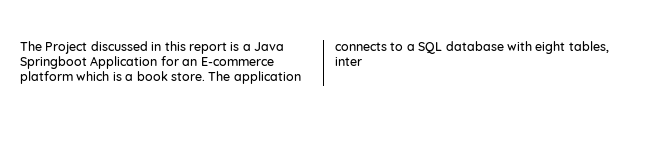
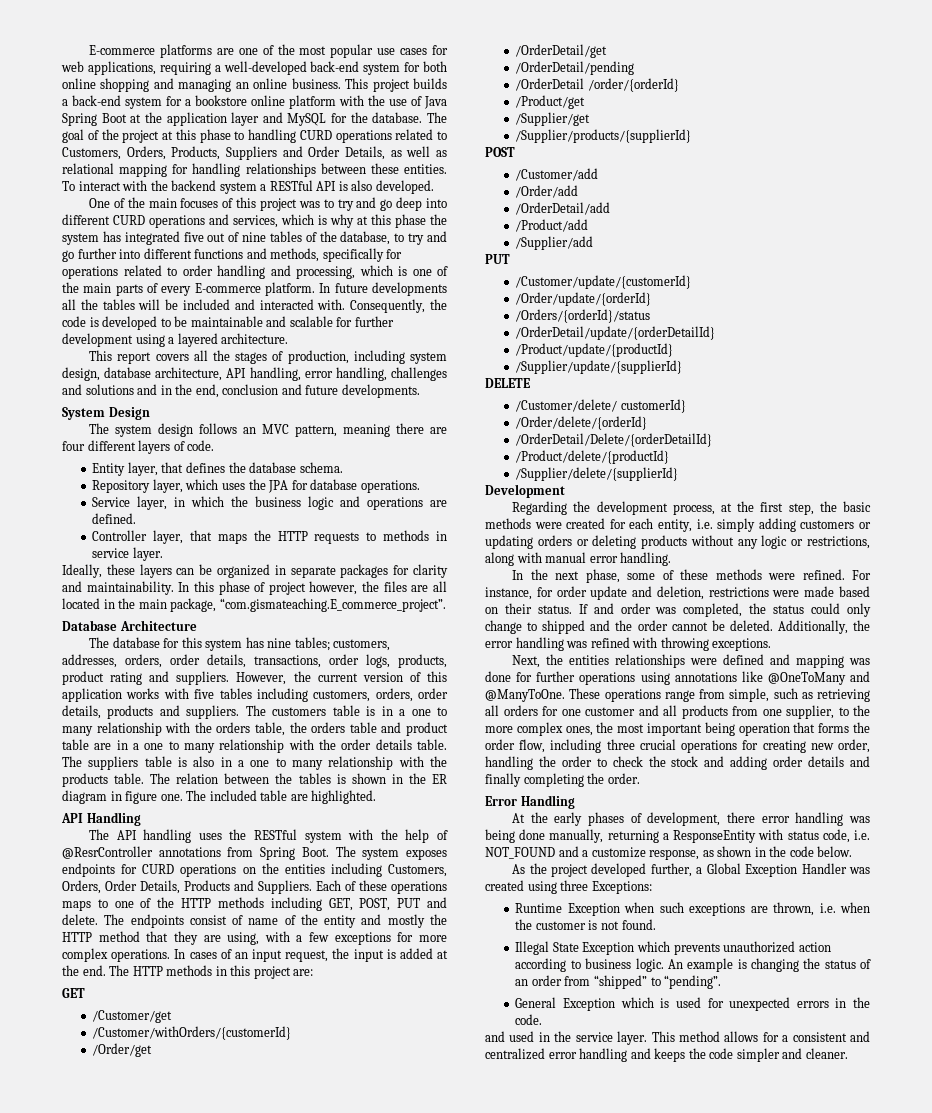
- The Project discussed in this report is a Java Springboot Application for an E-commerce platform which is a book store. The application connects to a SQL database with eight tables, inter
+ E-commerce platforms are one of the most popular use cases for web applications, requiring a well-developed back-end system for both online shopping and managing an online business. This project builds a back-end system for a bookstore online platform with the use of Java Spring Boot at the application layer and MySQL for the database. The goal of the project at this phase to handling CURD operations related to Customers, Orders, Products, Suppliers and Order Details, as well as relational mapping for handling relationships between these entities. To interact with the backend system a RESTful API is also developed.
+ One of the main focuses of this project was to try and go deep into different CURD operations and services, which is why at this phase the system has integrated five out of nine tables of the database, to try and go further into different functions and methods, specifically for operations related to order handling and processing, which is one of the main parts of every E-commerce platform. In future developments all the tables will be included and interacted with. Consequently, the code is developed to be maintainable and scalable for further development using a layered architecture.
+ This report covers all the stages of production, including system design, database architecture, API handling, error handling, challenges and solutions and in the end, conclusion and future developments.
+ System Design
+ The system design follows an MVC pattern, meaning there are four different layers of code.
+ Entity layer, that defines the database schema.
+ Repository layer, which uses the JPA for database operations.
+ Service layer, in which the business logic and operations are defined.
+ Controller layer, that maps the HTTP requests to methods in service layer.
+ Ideally, these layers can be organized in separate packages for clarity and maintainability. In this phase of project however, the files are all located in the main package, “com.gismateaching.E_commerce_project”.
+ Database Architecture
+ The database for this system has nine tables; customers, addresses, orders, order details, transactions, order logs, products, product rating and suppliers. However, the current version of this application works with five tables including customers, orders, order details, products and suppliers. The customers table is in a one to many relationship with the orders table, the orders table and product table are in a one to many relationship with the order details table. The suppliers table is also in a one to many relationship with the products table. The relation between the tables is shown in the ER diagram in figure one. The included table are highlighted.
+ API Handling
+ The API handling uses the RESTful system with the help of @ResrController annotations from Spring Boot. The system exposes endpoints for CURD operations on the entities including Customers, Orders, Order Details, Products and Suppliers. Each of these operations maps to one of the HTTP methods including GET, POST, PUT and delete. The endpoints consist of name of the entity and mostly the HTTP method that they are using, with a few exceptions for more complex operations. In cases of an input request, the input is added at the end. The HTTP methods in this project are:
+ GET
+ /Customer/get
+ /Customer/withOrders/{customerId}
+ /Order/get
+ /OrderDetail/get
+ /OrderDetail/pending
+ /OrderDetail /order/{orderId}
+ /Product/get
+ /Supplier/get
+ /Supplier/products/{supplierId}
+ POST
+ /Customer/add
+ /Order/add
+ /OrderDetail/add
+ /Product/add
+ /Supplier/add
+ PUT
+ /Customer/update/{customerId}
+ /Order/update/{orderId}
+ /Orders/{orderId}/status
+ /OrderDetail/update/{orderDetailId}
+ /Product/update/{productId}
+ /Supplier/update/{supplierId}
+ DELETE
+ /Customer/delete/ customerId}
+ /Order/delete/{orderId}
+ /OrderDetail/Delete/{orderDetailId}
+ /Product/delete/{productId}
+ /Supplier/delete/{supplierId}
+ Development
+ Regarding the development process, at the first step, the basic methods were created for each entity, i.e. simply adding customers or updating orders or deleting products without any logic or restrictions, along with manual error handling.
+ In the next phase, some of these methods were refined. For instance, for order update and deletion, restrictions were made based on their status. If and order was completed, the status could only change to shipped and the order cannot be deleted. Additionally, the error handling was refined with throwing exceptions.
+ Next, the entities relationships were defined and mapping was done for further operations using annotations like @OneToMany and @ManyToOne. These operations range from simple, such as retrieving all orders for one customer and all products from one supplier, to the more complex ones, the most important being operation that forms the order flow, including three crucial operations for creating new order, handling the order to check the stock and adding order details and finally completing the order.
+ Error Handling
+ At the early phases of development, there error handling was being done manually, returning a ResponseEntity with status code, i.e. NOT_FOUND and a customize response, as shown in the code below.
+ As the project developed further, a Global Exception Handler was created using three Exceptions:
+ Runtime Exception when such exceptions are thrown, i.e. when the customer is not found.
+ Illegal State Exception which prevents unauthorized action according to business logic. An example is changing the status of an order from “shipped” to “pending”.
+ General Exception which is used for unexpected errors in the code.
+ and used in the service layer. This method allows for a consistent and centralized error handling and keeps the code simpler and cleaner.

